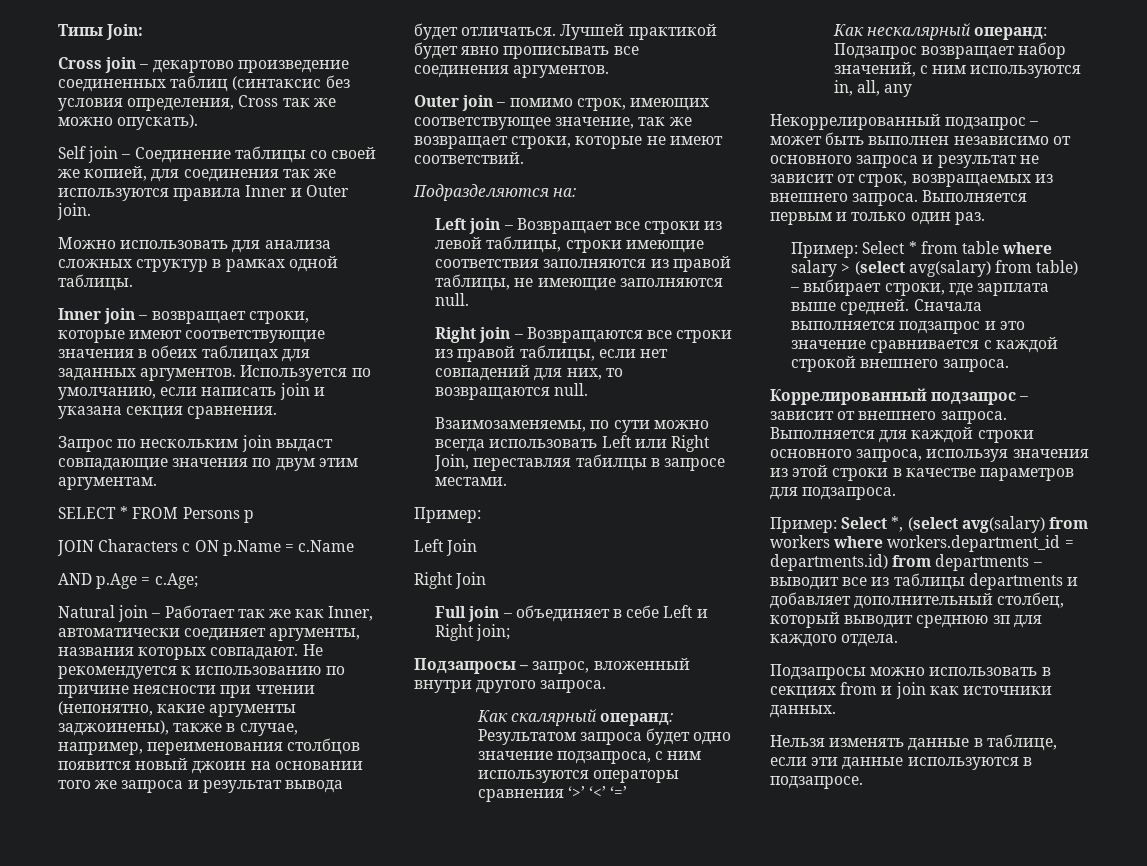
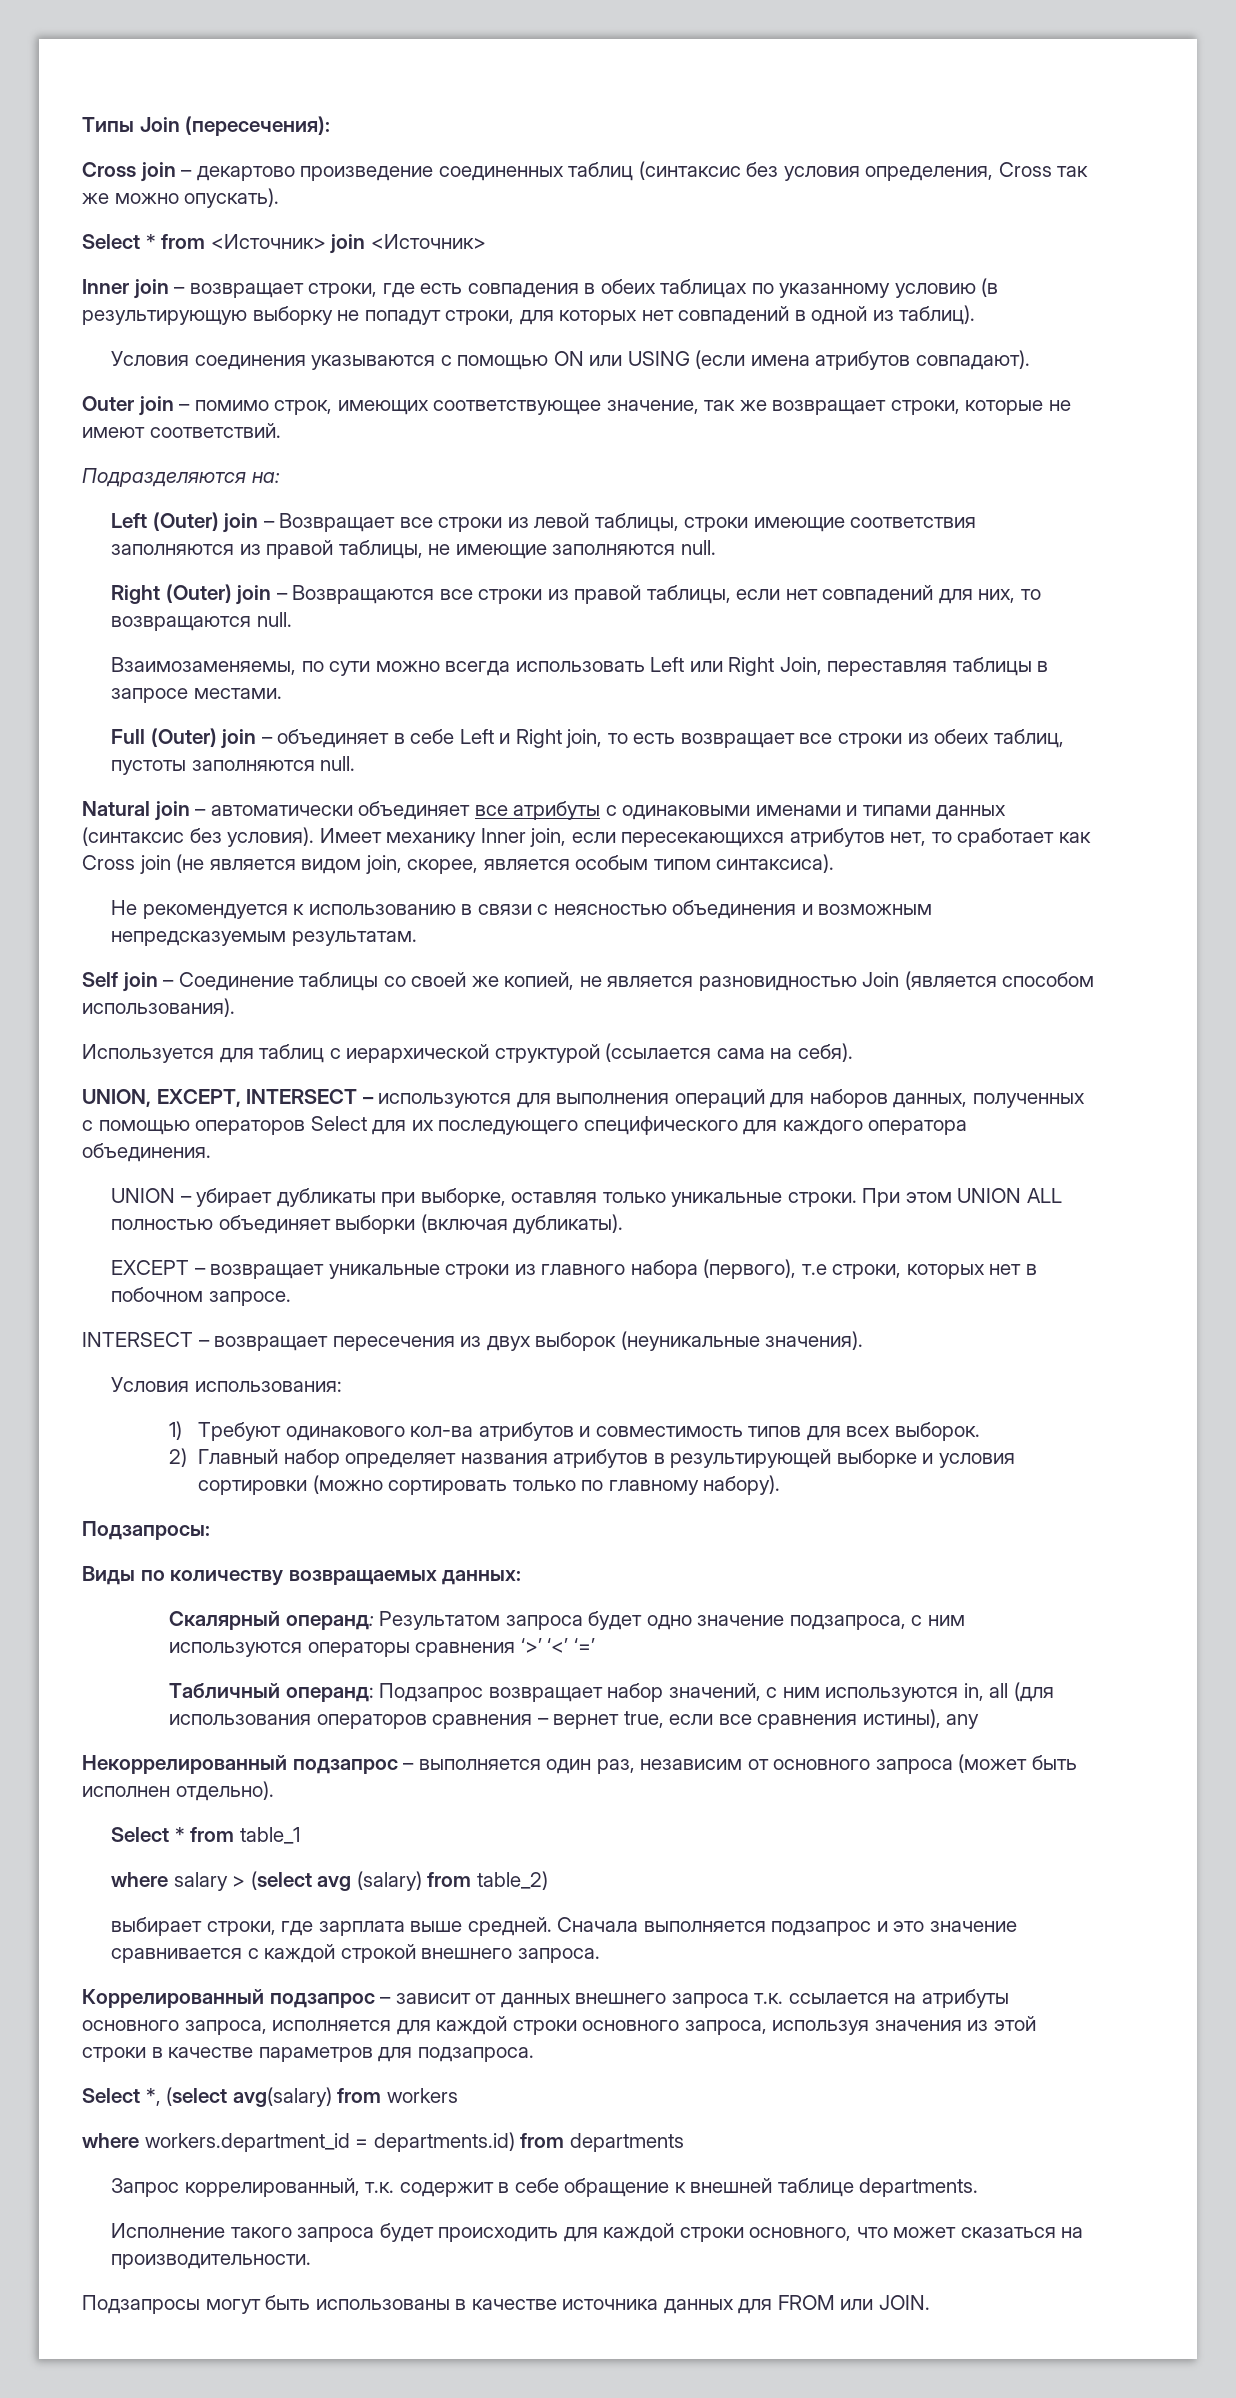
- Типы Join:
+ Типы Join (пересечения):
- Self join – Соединение таблицы со своей же копией, для соединения так же используются правила Inner и Outer join.
- Можно использовать для анализа сложных структур в рамках одной таблицы.
+ Select * from <Источник> join <Источник>
- Inner join – возвращает строки, которые имеют соответствующие значения в обеих таблицах для заданных аргументов. Используется по умолчанию, если написать join и указана секция сравнения.
- Запрос по нескольким join выдаст совпадающие значения по двум этим аргументам.
- SELECT * FROM Persons p
- JOIN Characters c ON p.Name = c.Name
- AND p.Age = c.Age;
- Natural join – Работает так же как Inner, автоматически соединяет аргументы, названия которых совпадают. Не рекомендуется к использованию по причине неясности при чтении (непонятно, какие аргументы заджоинены), также в случае, например, переименования столбцов появится новый джоин на основании того же запроса и результат вывода будет отличаться. Лучшей практикой будет явно прописывать все соединения аргументов.
+ Inner join – возвращает строки, где есть совпадения в обеих таблицах по указанному условию (в результирующую выборку не попадут строки, для которых нет совпадений в одной из таблиц).
+ Условия соединения указываются с помощью ON или USING (если имена атрибутов совпадают).
- Left join – Возвращает все строки из левой таблицы, строки имеющие соответствия заполняются из правой таблицы, не имеющие заполняются null.
+ Left (Outer) join – Возвращает все строки из левой таблицы, строки имеющие соответствия заполняются из правой таблицы, не имеющие заполняются null.
- Right join – Возвращаются все строки из правой таблицы, если нет совпадений для них, то возвращаются null.
+ Right (Outer) join – Возвращаются все строки из правой таблицы, если нет совпадений для них, то возвращаются null.
- Взаимозаменяемы, по сути можно всегда использовать Left или Right Join, переставляя табилцы в запросе местами.
- Пример:
- Left Join
- Right Join
+ Взаимозаменяемы, по сути можно всегда использовать Left или Right Join, переставляя таблицы в запросе местами.
- Full join – объединяет в себе Left и Right join;
- Подзапросы – запрос, вложенный внутри другого запроса.
- Как скалярный операнд: Результатом запроса будет одно значение подзапроса, с ним используются операторы сравнения ‘>’ ‘<’ ‘=’
+ Full (Outer) join – объединяет в себе Left и Right join, то есть возвращает все строки из обеих таблиц, пустоты заполняются null.
+ Natural join – автоматически объединяет все атрибуты с одинаковыми именами и типами данных (синтаксис без условия). Имеет механику Inner join, если пересекающихся атрибутов нет, то сработает как Cross join (не является видом join, скорее, является особым типом синтаксиса).
+ Не рекомендуется к использованию в связи с неясностью объединения и возможным непредсказуемым результатам.
+ Self join – Соединение таблицы со своей же копией, не является разновидностью Join (является способом использования).
+ Используется для таблиц с иерархической структурой (ссылается сама на себя).
+ UNION, EXCEPT, INTERSECT – используются для выполнения операций для наборов данных, полученных с помощью операторов Select для их последующего специфического для каждого оператора объединения.
+ UNION – убирает дубликаты при выборке, оставляя только уникальные строки. При этом UNION ALL полностью объединяет выборки (включая дубликаты).
+ EXCEPT – возвращает уникальные строки из главного набора (первого), т.е строки, которых нет в побочном запросе.
+ INTERSECT – возвращает пересечения из двух выборок (неуникальные значения).
+ Условия использования:
+ 1) Требуют одинакового кол-ва атрибутов и совместимость типов для всех выборок.
+ 2) Главный набор определяет названия атрибутов в результирующей выборке и условия сортировки (можно сортировать только по главному набору).
+ Подзапросы:
+ Виды по количеству возвращаемых данных:
+ Скалярный операнд: Результатом запроса будет одно значение подзапроса, с ним используются операторы сравнения ‘>’ ‘<’ ‘=’
- Как нескалярный операнд: Подзапрос возвращает набор значений, с ним используются in, all, any
- Некоррелированный подзапрос – может быть выполнен независимо от основного запроса и результат не зависит от строк, возвращаемых из внешнего запроса. Выполняется первым и только один раз.
- Пример: Select * from table where salary > (select avg(salary) from table) – выбирает строки, где зарплата выше средней.
+ Табличный операнд: Подзапрос возвращает набор значений, с ним используются in, all (для использования операторов сравнения – вернет true, если все сравнения истины), any
+ Некоррелированный подзапрос – выполняется один раз, независим от основного запроса (может быть исполнен отдельно).
+ Select * from table_1
+ where salary > (select avg (salary) from table_2)
+ выбирает строки, где зарплата выше средней.
- Коррелированный подзапрос – зависит от внешнего запроса. Выполняется для каждой строки основного запроса, используя значения из этой строки в качестве параметров для подзапроса.
+ Коррелированный подзапрос – зависит от данных внешнего запроса т.к. ссылается на атрибуты основного запроса, исполняется для каждой строки основного запроса, используя значения из этой строки в качестве параметров для подзапроса.
- Пример: Select *, (select avg(salary) from workers where workers.department_id = departments.id) from departments – выводит все из таблицы departments и добавляет дополнительный столбец, который выводит среднюю зп для каждого отдела.
- Подзапросы можно использовать в секциях from и join как источники данных.
- Нельзя изменять данные в таблице, если эти данные используются в подзапросе.
+ Select *, (select avg(salary) from workers
+ where workers.department_id = departments.id) from departments
+ Запрос коррелированный, т.к. содержит в себе обращение к внешней таблице departments.
+ Исполнение такого запроса будет происходить для каждой строки основного, что может сказаться на производительности.
+ Подзапросы могут быть использованы в качестве источника данных для FROM или JOIN.

